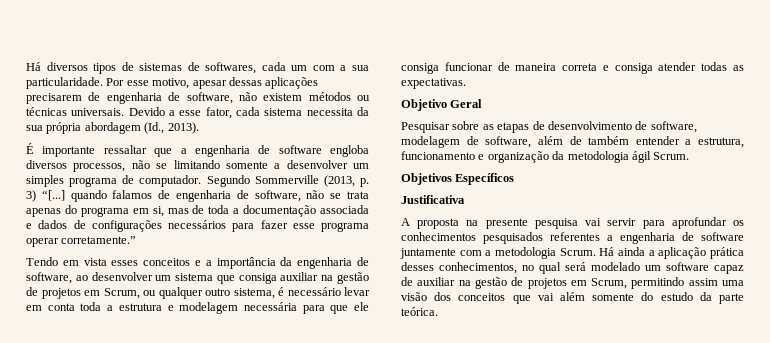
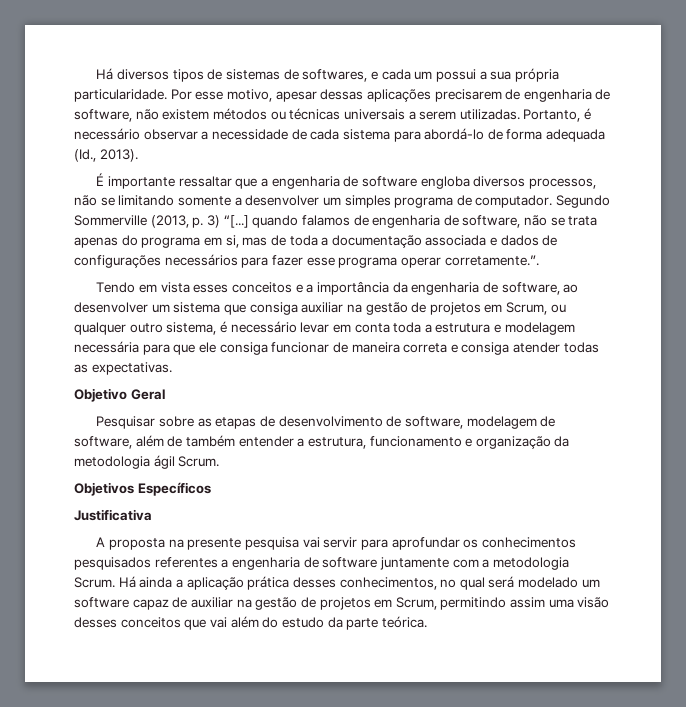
- Há diversos tipos de sistemas de softwares, cada um com a sua particularidade.
+ Há diversos tipos de sistemas de softwares, e cada um possui a sua própria particularidade.
- Por esse motivo, apesar dessas aplicações precisarem de engenharia de software, não existem métodos ou técnicas universais. Devido a esse fator, cada sistema necessita da sua própria abordagem (Id., 2013).
+ Por esse motivo, apesar dessas aplicações precisarem de engenharia de software, não existem métodos ou técnicas universais a serem utilizadas. Portanto, é necessário observar a necessidade de cada sistema para abordá-lo de forma adequada (Id., 2013).
- Segundo Sommerville (2013, p. 3) “[...] quando falamos de engenharia de software, não se trata apenas do programa em si, mas de toda a documentação associada e dados de configurações necessários para fazer esse programa operar corretamente.”
+ Segundo Sommerville (2013, p. 3) “[...] quando falamos de engenharia de software, não se trata apenas do programa em si, mas de toda a documentação associada e dados de configurações necessários para fazer esse programa operar corretamente.”.
- Há ainda a aplicação prática desses conhecimentos, no qual será modelado um software capaz de auxiliar na gestão de projetos em Scrum, permitindo assim uma visão dos conceitos que vai além somente do estudo da parte teórica.
+ Há ainda a aplicação prática desses conhecimentos, no qual será modelado um software capaz de auxiliar na gestão de projetos em Scrum, permitindo assim uma visão desses conceitos que vai além do estudo da parte teórica.

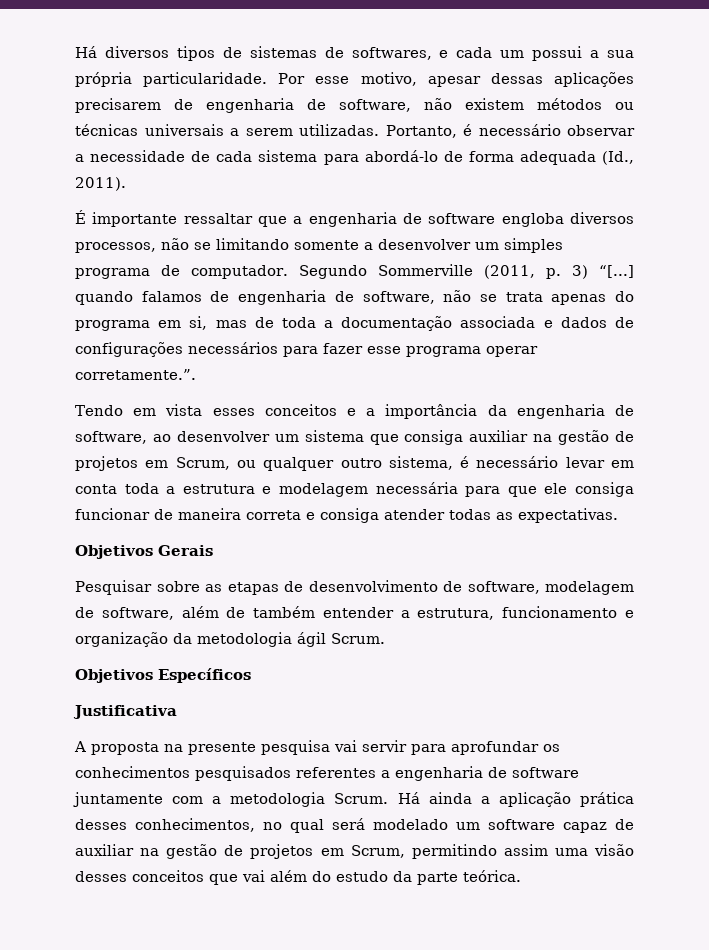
- Portanto, é necessário observar a necessidade de cada sistema para abordá-lo de forma adequada (Id., 2013).
+ Portanto, é necessário observar a necessidade de cada sistema para abordá-lo de forma adequada (Id., 2011).
- Segundo Sommerville (2013, p. 3) “[...] quando falamos de engenharia de software, não se trata apenas do programa em si, mas de toda a documentação associada e dados de configurações necessários para fazer esse programa operar corretamente.”.
+ Segundo Sommerville (2011, p. 3) “[...] quando falamos de engenharia de software, não se trata apenas do programa em si, mas de toda a documentação associada e dados de configurações necessários para fazer esse programa operar corretamente.”.
- Objetivo Geral
+ Objetivos Gerais

